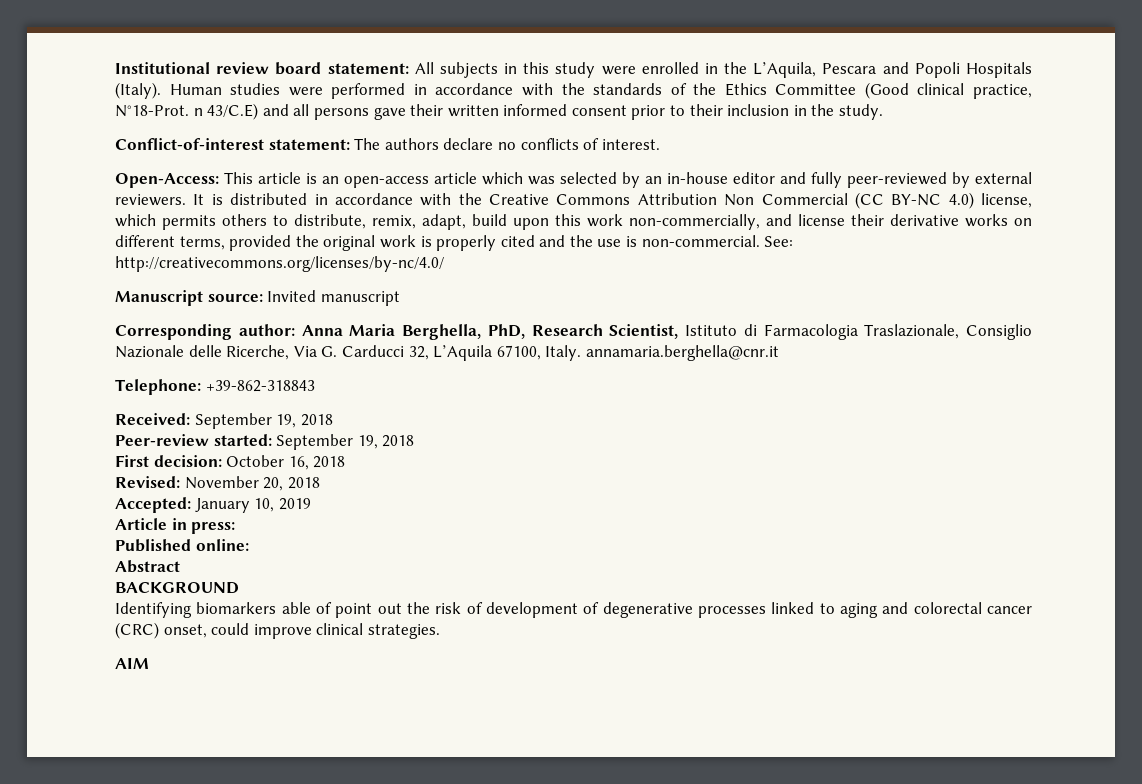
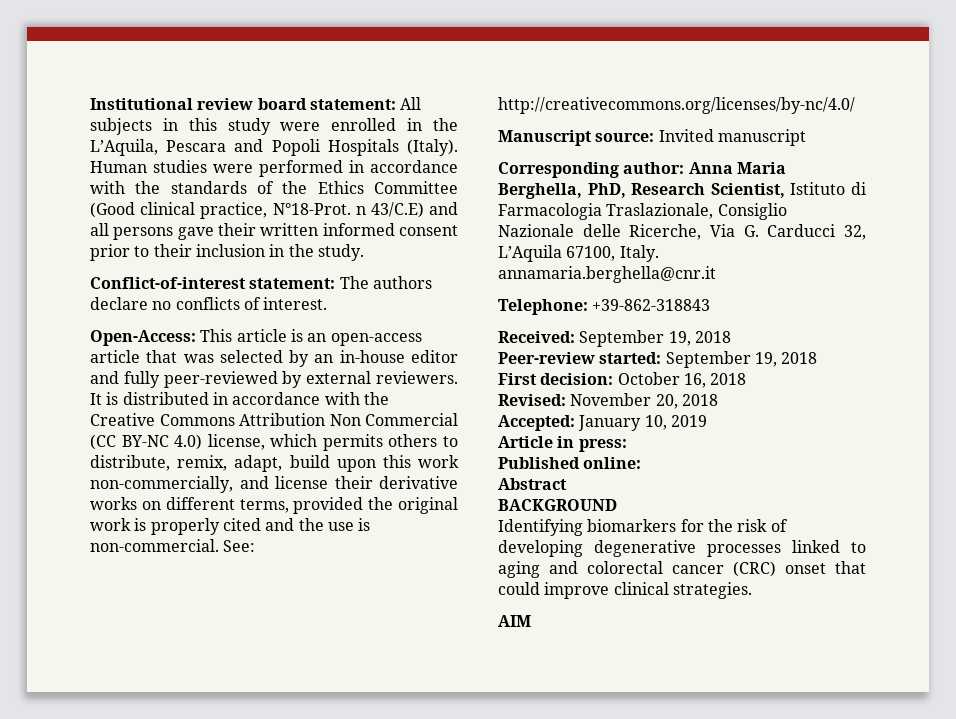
- Open-Access: This article is an open-access article which was selected by an in-house editor and fully peer-reviewed by external reviewers.
+ Open-Access: This article is an open-access article that was selected by an in-house editor and fully peer-reviewed by external reviewers.
- Identifying biomarkers able of point out the risk of development of degenerative processes linked to aging and colorectal cancer (CRC) onset, could improve clinical strategies.
+ Identifying biomarkers for the risk of developing degenerative processes linked to aging and colorectal cancer (CRC) onset that could improve clinical strategies.

